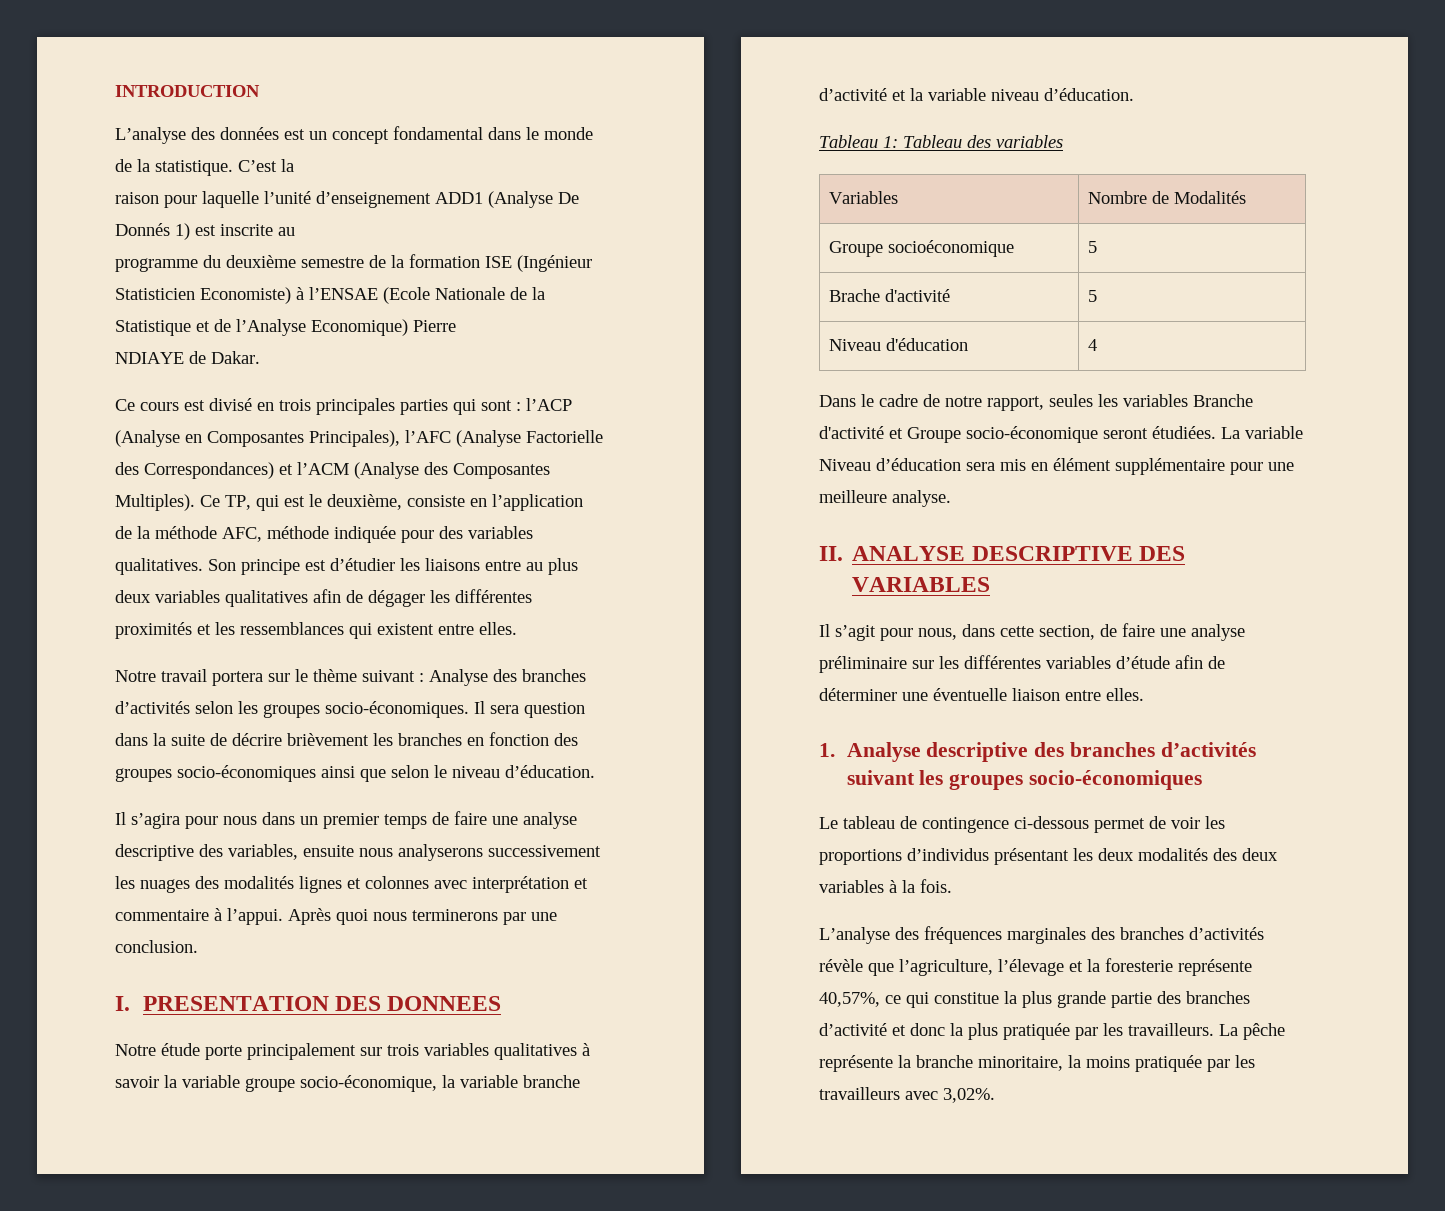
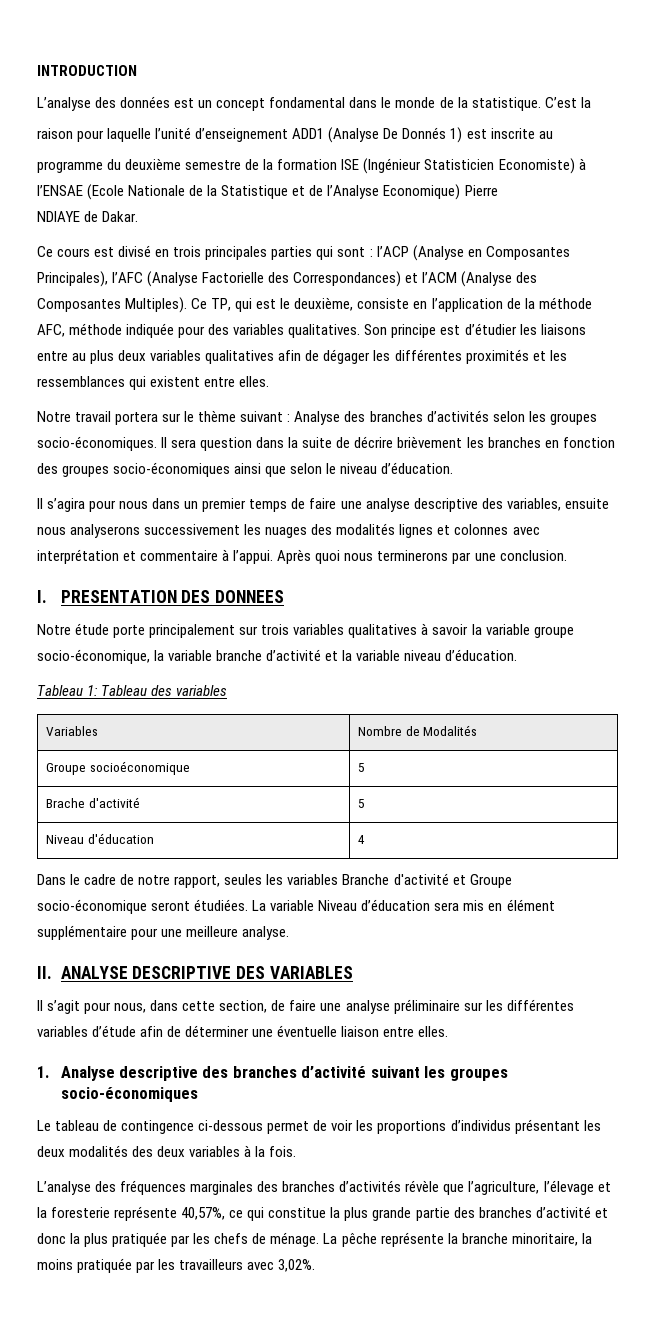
- 1. Analyse descriptive des branches d’activités suivant les groupes socio-économiques
+ 1. Analyse descriptive des branches d’activité suivant les groupes socio-économiques
- L’analyse des fréquences marginales des branches d’activités révèle que l’agriculture, l’élevage et la foresterie représente 40,57%, ce qui constitue la plus grande partie des branches d’activité et donc la plus pratiquée par les travailleurs.
+ L’analyse des fréquences marginales des branches d’activités révèle que l’agriculture, l’élevage et la foresterie représente 40,57%, ce qui constitue la plus grande partie des branches d’activité et donc la plus pratiquée par les chefs de ménage.

